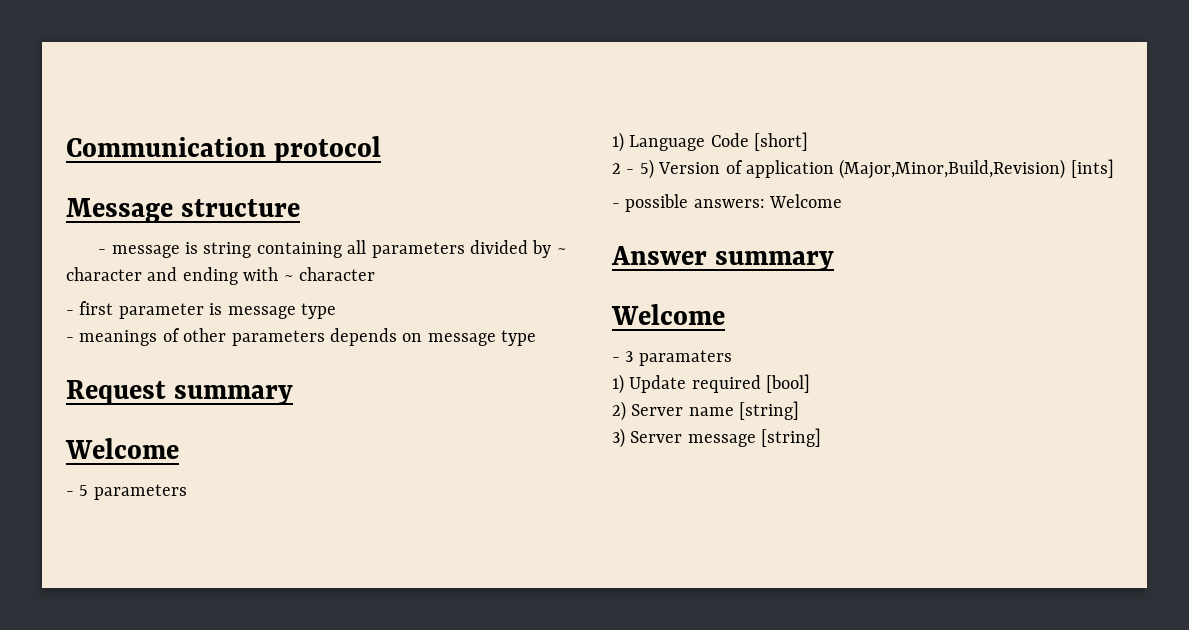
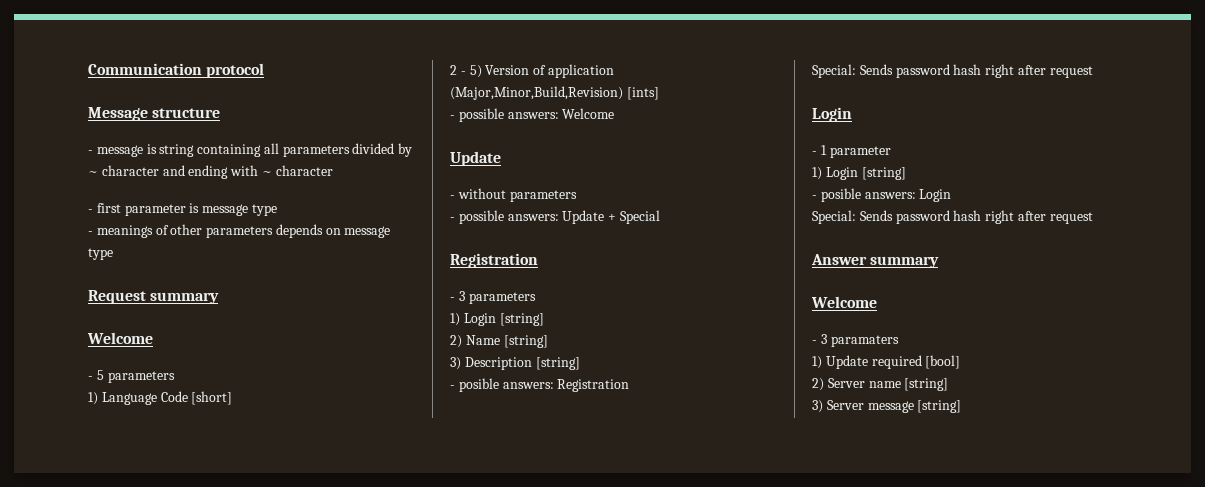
  - possible answers: Welcome
+ Update
+ - without parameters
+ - possible answers: Update + Special
+ Registration
+ - 3 parameters
+ 1) Login [string]
+ 2) Name [string]
+ 3) Description [string]
+ - posible answers: Registration
+ Special: Sends password hash right after request
+ Login
+ - 1 parameter
+ 1) Login [string]
+ - posible answers: Login
+ Special: Sends password hash right after request

